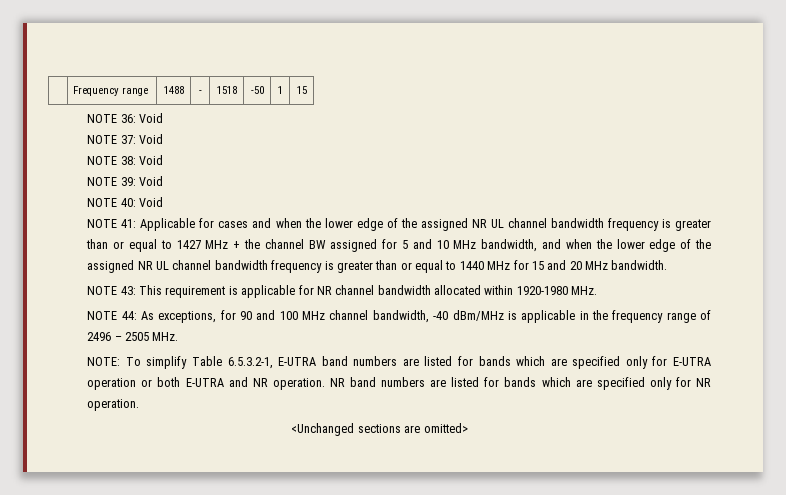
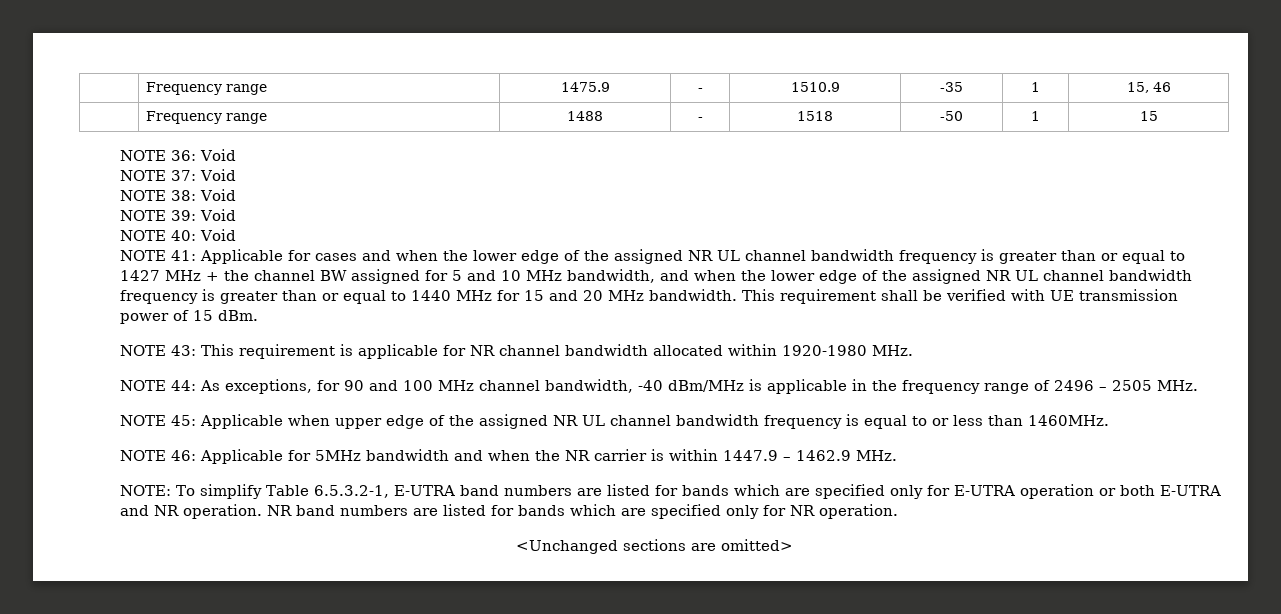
+ | Frequency range | 1475.9 | - | 1510.9 | -35 | 1 | 15, 46
+ This requirement shall be verified with UE transmission power of 15 dBm.
+ NOTE 45: Applicable when upper edge of the assigned NR UL channel bandwidth frequency is equal to or less than 1460MHz.
+ NOTE 46: Applicable for 5MHz bandwidth and when the NR carrier is within 1447.9 – 1462.9 MHz.

